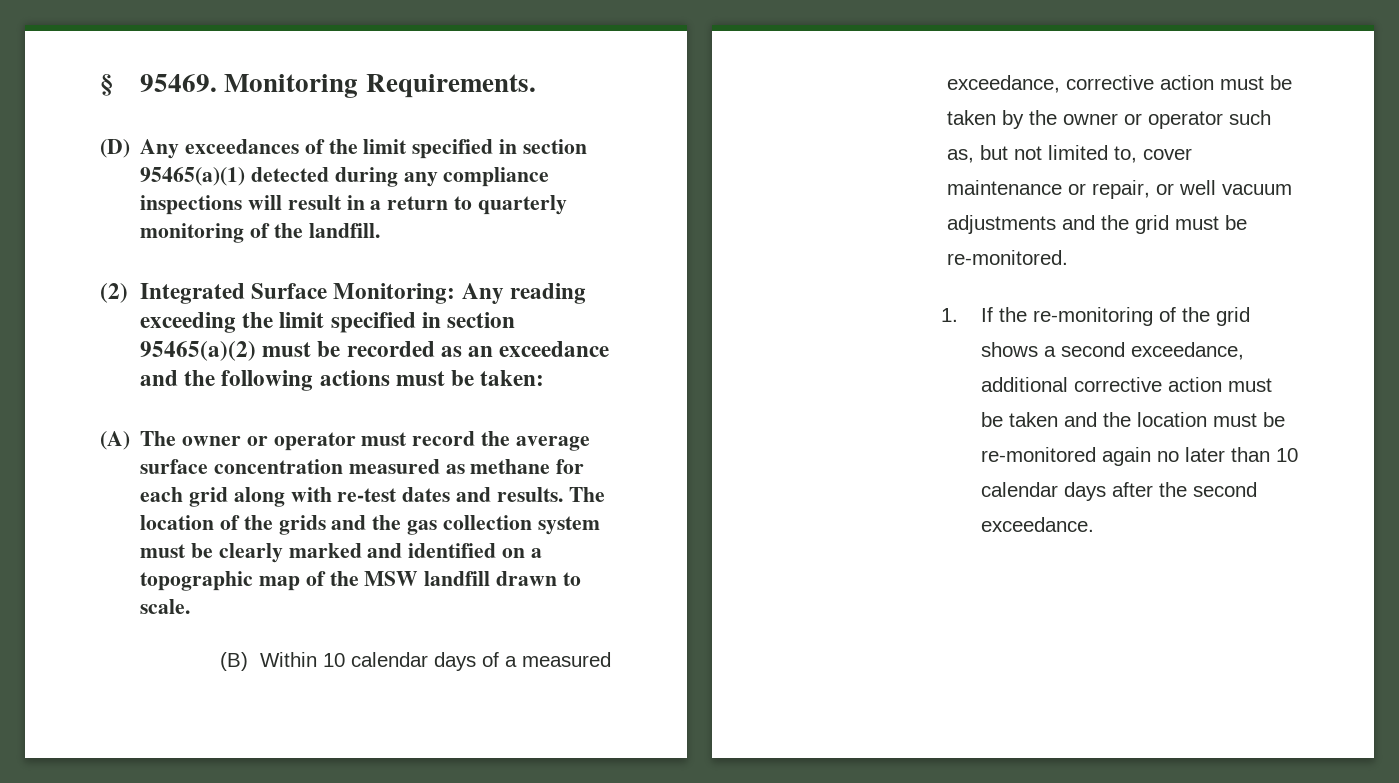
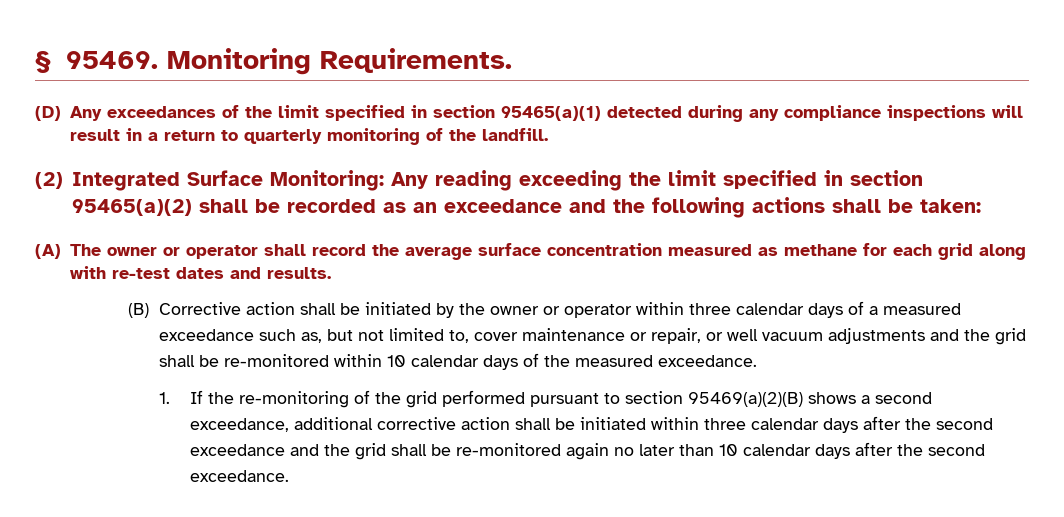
- (2) Integrated Surface Monitoring: Any reading exceeding the limit specified in section 95465(a)(2) must be recorded as an exceedance and the following actions must be taken:
+ (2) Integrated Surface Monitoring: Any reading exceeding the limit specified in section 95465(a)(2) shall be recorded as an exceedance and the following actions shall be taken:
- (A) The owner or operator must record the average surface concentration measured as methane for each grid along with re-test dates and results. The location of the grids and the gas collection system must be clearly marked and identified on a topographic map of the MSW landfill drawn to scale.
- (B) Within 10 calendar days of a measured exceedance, corrective action must be taken by the owner or operator such as, but not limited to, cover maintenance or repair, or well vacuum adjustments and the grid must be re-monitored.
+ (A) The owner or operator shall record the average surface concentration measured as methane for each grid along with re-test dates and results.
+ (B) Corrective action shall be initiated by the owner or operator within three calendar days of a measured exceedance such as, but not limited to, cover maintenance or repair, or well vacuum adjustments and the grid shall be re-monitored within 10 calendar days of the measured exceedance.
- 1. If the re-monitoring of the grid shows a second exceedance, additional corrective action must be taken and the location must be re-monitored again no later than 10 calendar days after the second exceedance.
+ 1. If the re-monitoring of the grid performed pursuant to section 95469(a)(2)(B) shows a second exceedance, additional corrective action shall be initiated within three calendar days after the second exceedance and the grid shall be re-monitored again no later than 10 calendar days after the second exceedance.

